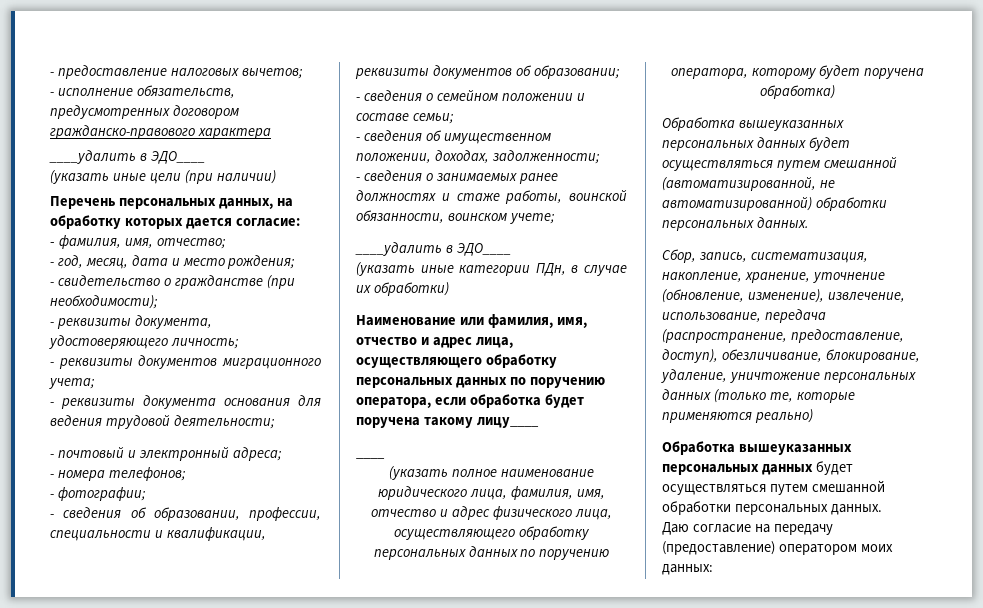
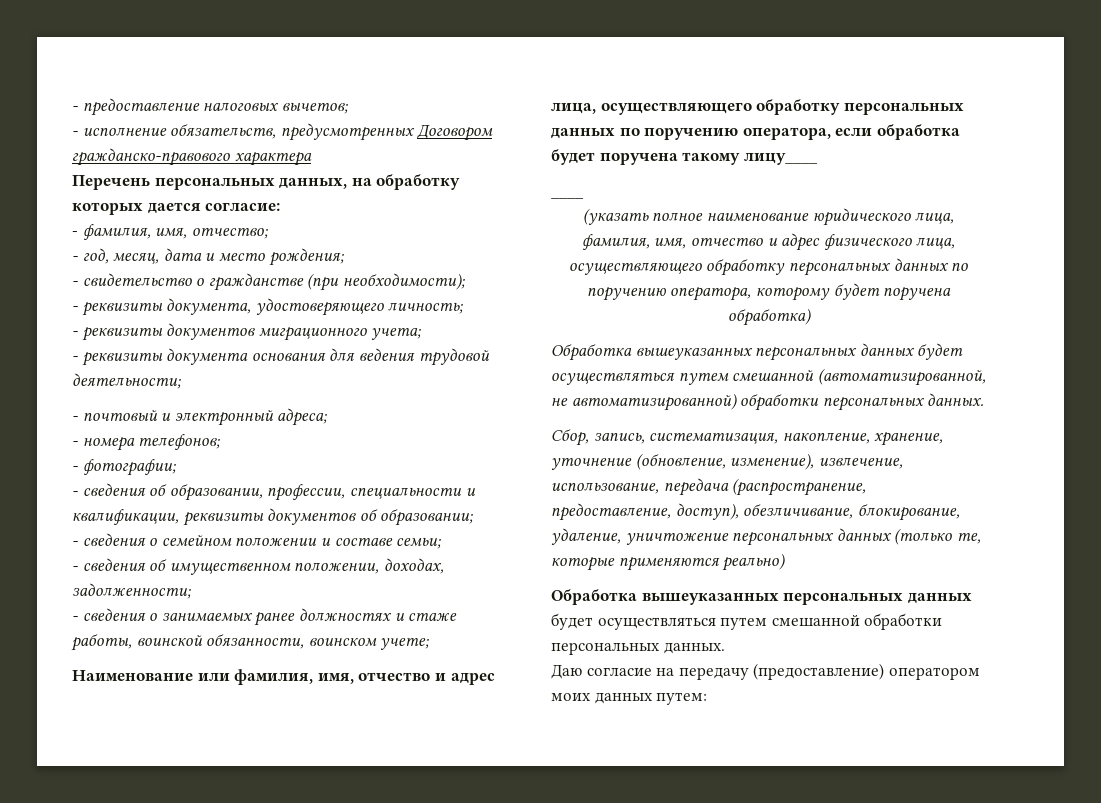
- - исполнение обязательств, предусмотренных договором гражданско-правового характера
- ____удалить в ЭДО____
- (указать иные цели (при наличии)
+ - исполнение обязательств, предусмотренных Договором гражданско-правового характера
  - сведения о занимаемых ранее должностях и стаже работы, воинской обязанности, воинском учете;
- ____удалить в ЭДО____
- (указать иные категории ПДн, в случае их обработки)
- Даю согласие на передачу (предоставление) оператором моих данных:
+ Даю согласие на передачу (предоставление) оператором моих данных путем:

